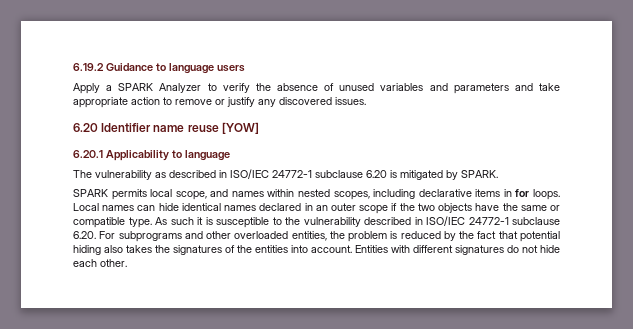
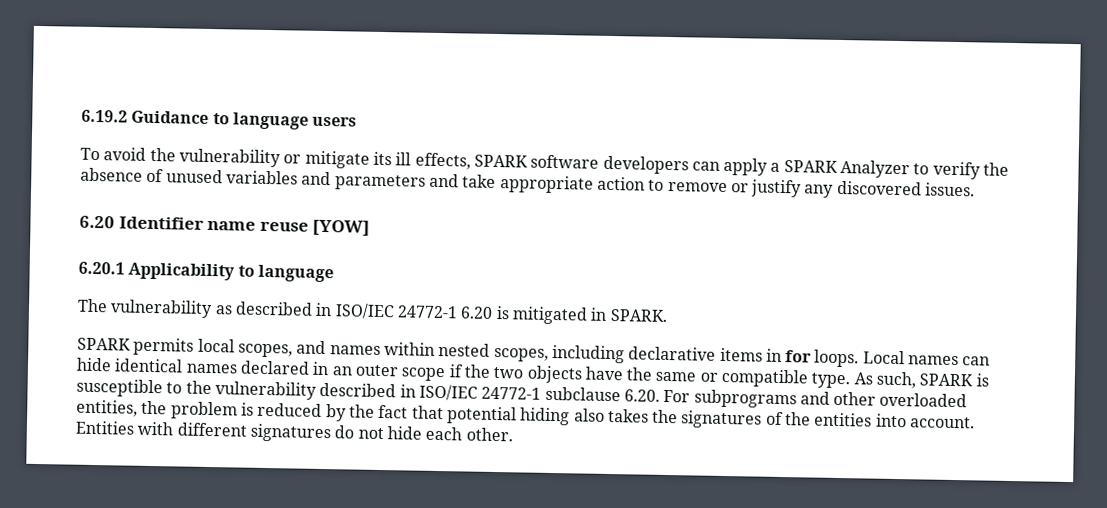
- Apply a SPARK Analyzer to verify the absence of unused variables and parameters and take appropriate action to remove or justify any discovered issues.
+ To avoid the vulnerability or mitigate its ill effects, SPARK software developers can apply a SPARK Analyzer to verify the absence of unused variables and parameters and take appropriate action to remove or justify any discovered issues.
- The vulnerability as described in ISO/IEC 24772-1 subclause 6.20 is mitigated by SPARK.
+ The vulnerability as described in ISO/IEC 24772-1 6.20 is mitigated in SPARK.
- SPARK permits local scope, and names within nested scopes, including declarative items in for loops.
+ SPARK permits local scopes, and names within nested scopes, including declarative items in for loops.
- As such it is susceptible to the vulnerability described in ISO/IEC 24772-1 subclause 6.20. For subprograms and other overloaded entities, the problem is reduced by the fact that potential hiding also takes the signatures of the entities into account.
+ As such, SPARK is susceptible to the vulnerability described in ISO/IEC 24772-1 subclause 6.20. For subprograms and other overloaded entities, the problem is reduced by the fact that potential hiding also takes the signatures of the entities into account.

